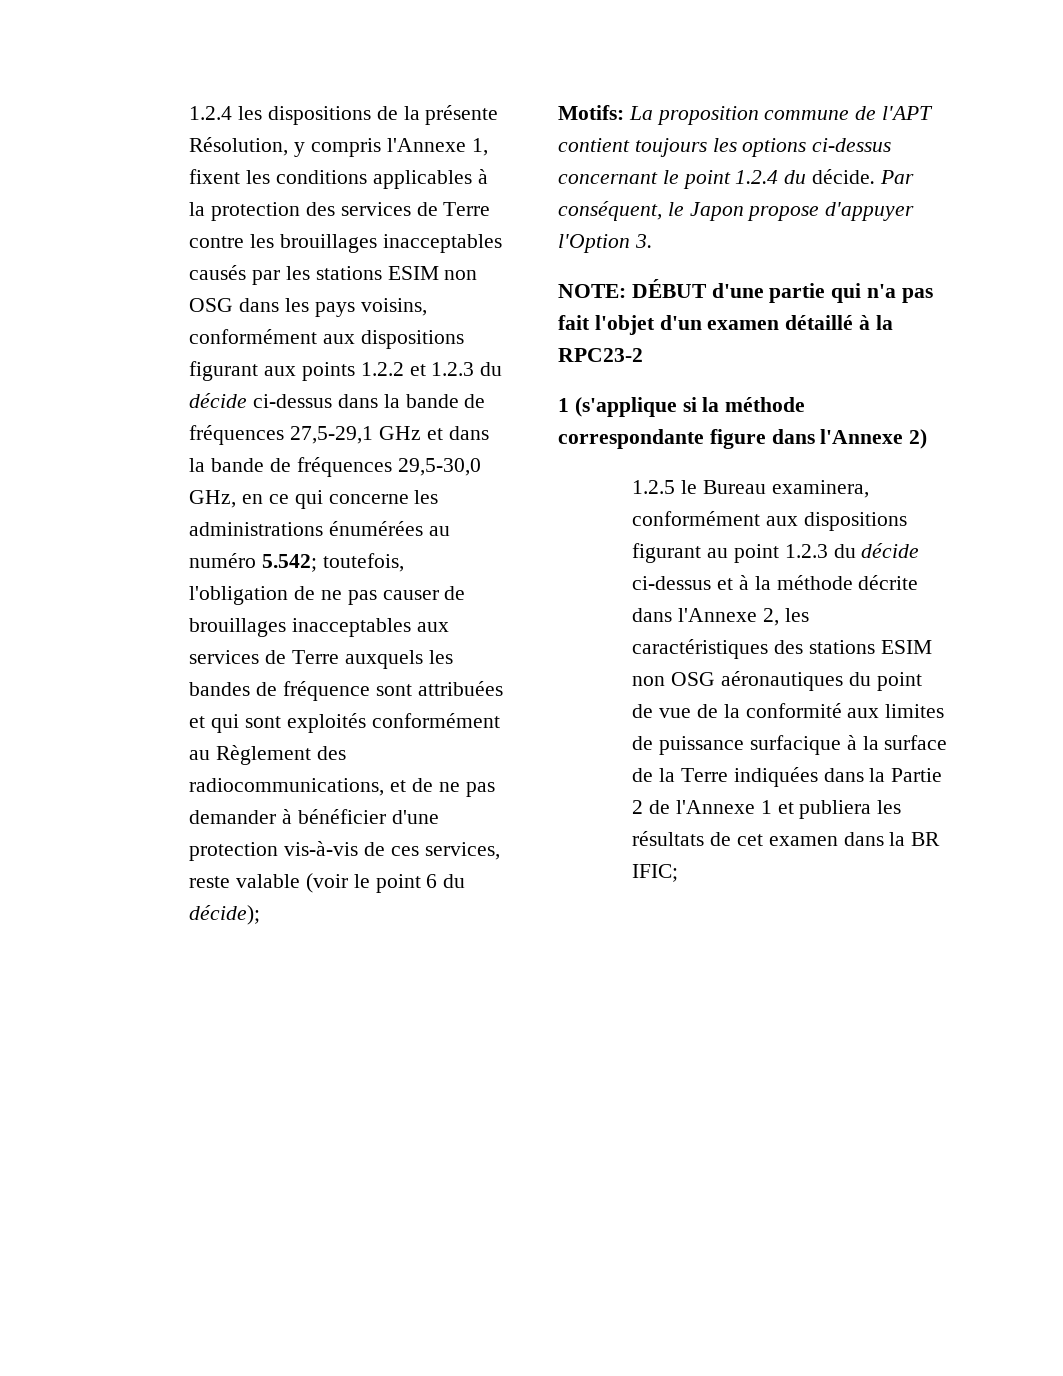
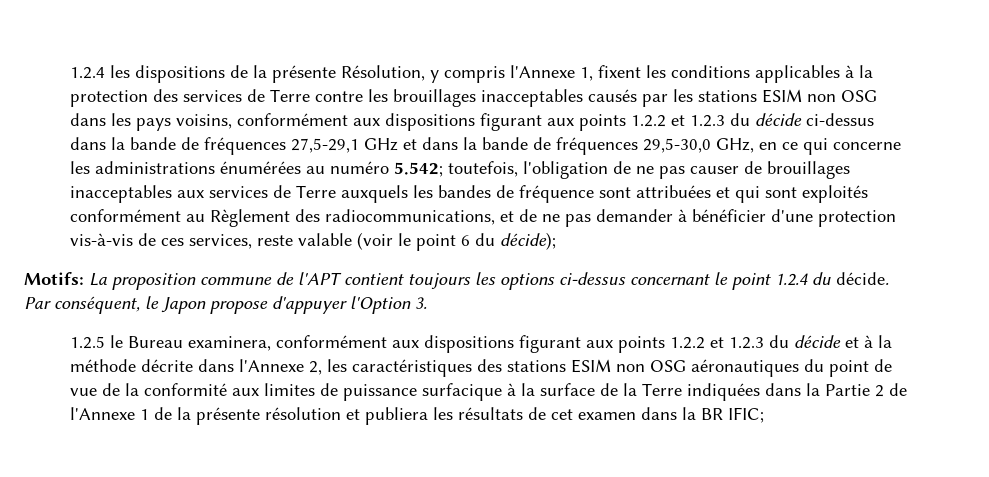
- NOTE: DÉBUT d'une partie qui n'a pas fait l'objet d'un examen détaillé à la RPC23-2
- 1 (s'applique si la méthode correspondante figure dans l'Annexe 2)
- 1.2.5 le Bureau examinera, conformément aux dispositions figurant au point 1.2.3 du décide ci-dessus et à la méthode décrite dans l'Annexe 2, les caractéristiques des stations ESIM non OSG aéronautiques du point de vue de la conformité aux limites de puissance surfacique à la surface de la Terre indiquées dans la Partie 2 de l'Annexe 1 et publiera les résultats de cet examen dans la BR IFIC;
+ 1.2.5 le Bureau examinera, conformément aux dispositions figurant aux points 1.2.2 et 1.2.3 du décide et à la méthode décrite dans l'Annexe 2, les caractéristiques des stations ESIM non OSG aéronautiques du point de vue de la conformité aux limites de puissance surfacique à la surface de la Terre indiquées dans la Partie 2 de l'Annexe 1 de la présente résolution et publiera les résultats de cet examen dans la BR IFIC;

